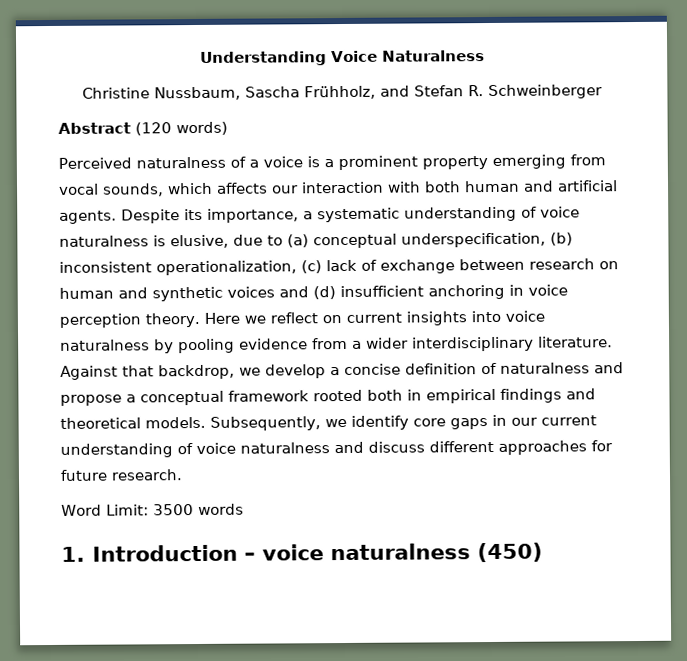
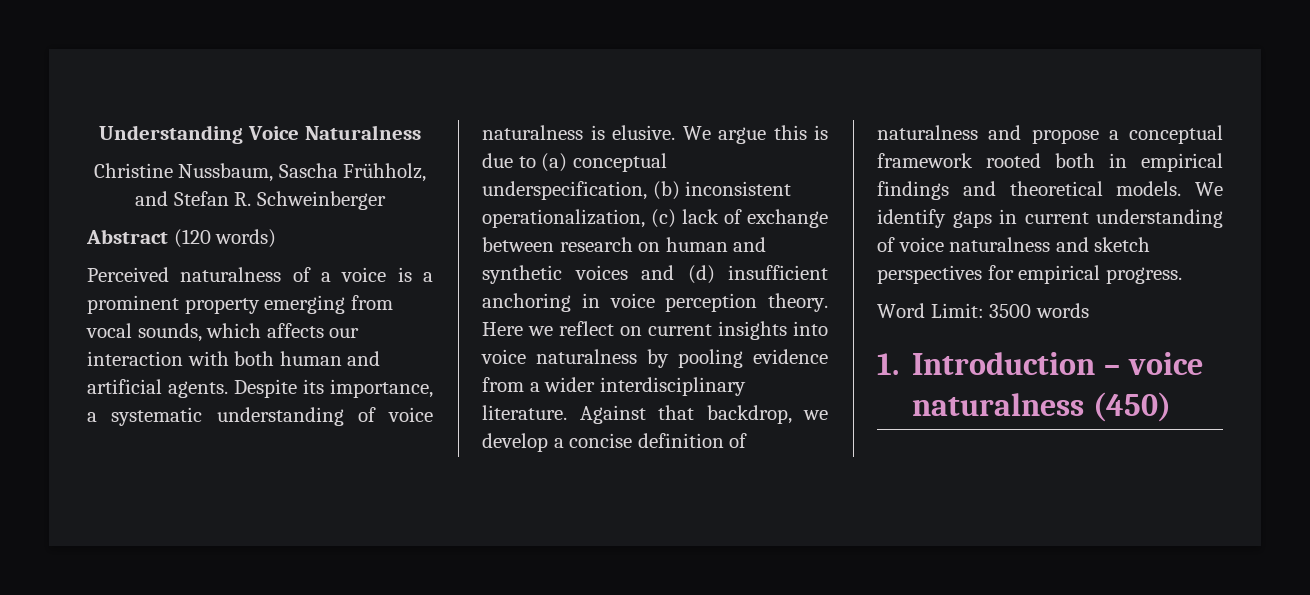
- Despite its importance, a systematic understanding of voice naturalness is elusive, due to (a) conceptual underspecification, (b) inconsistent operationalization, (c) lack of exchange between research on human and synthetic voices and (d) insufficient anchoring in voice perception theory.
+ Despite its importance, a systematic understanding of voice naturalness is elusive. We argue this is due to (a) conceptual underspecification, (b) inconsistent operationalization, (c) lack of exchange between research on human and synthetic voices and (d) insufficient anchoring in voice perception theory.
- Subsequently, we identify core gaps in our current understanding of voice naturalness and discuss different approaches for future research.
+ We identify gaps in current understanding of voice naturalness and sketch perspectives for empirical progress.

